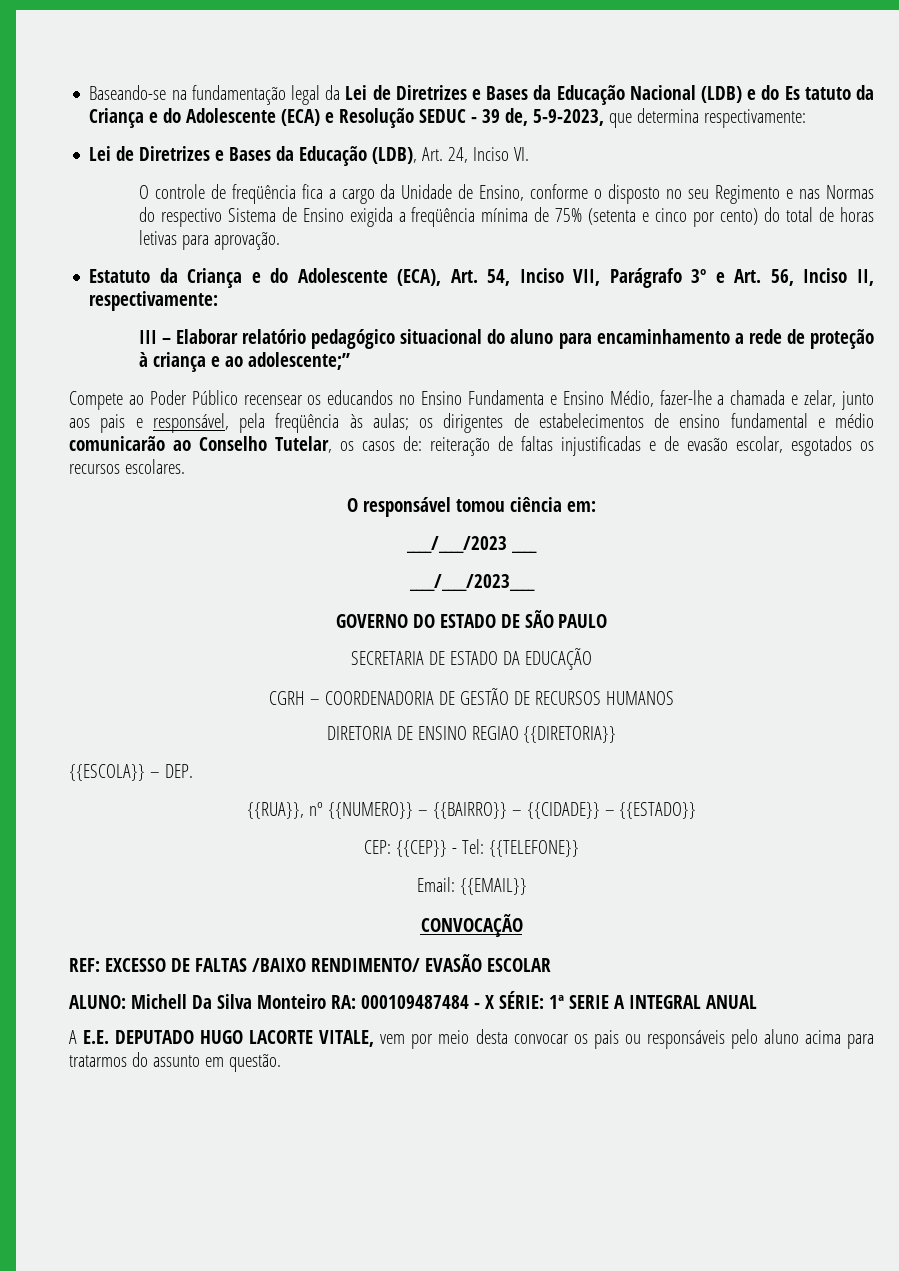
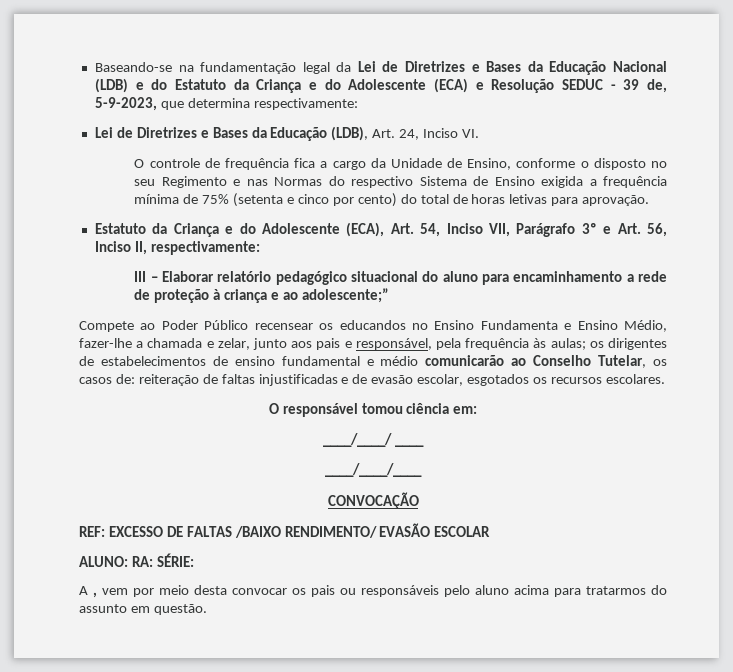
- Baseando-se na fundamentação legal da Lei de Diretrizes e Bases da Educação Nacional (LDB) e do Es tatuto da Criança e do Adolescente (ECA) e Resolução SEDUC - 39 de, 5-9-2023, que determina respectivamente:
+ Baseando-se na fundamentação legal da Lei de Diretrizes e Bases da Educação Nacional (LDB) e do Estatuto da Criança e do Adolescente (ECA) e Resolução SEDUC - 39 de, 5-9-2023, que determina respectivamente:
- O controle de freqüência fica a cargo da Unidade de Ensino, conforme o disposto no seu Regimento e nas Normas do respectivo Sistema de Ensino exigida a freqüência mínima de 75% (setenta e cinco por cento) do total de horas letivas para aprovação.
+ O controle de frequência fica a cargo da Unidade de Ensino, conforme o disposto no seu Regimento e nas Normas do respectivo Sistema de Ensino exigida a frequência mínima de 75% (setenta e cinco por cento) do total de horas letivas para aprovação.
- Compete ao Poder Público recensear os educandos no Ensino Fundamenta e Ensino Médio, fazer-lhe a chamada e zelar, junto aos pais e responsável, pela freqüência às aulas; os dirigentes de estabelecimentos de ensino fundamental e médio comunicarão ao Conselho Tutelar, os casos de: reiteração de faltas injustificadas e de evasão escolar, esgotados os recursos escolares.
+ Compete ao Poder Público recensear os educandos no Ensino Fundamenta e Ensino Médio, fazer-lhe a chamada e zelar, junto aos pais e responsável, pela frequência às aulas; os dirigentes de estabelecimentos de ensino fundamental e médio comunicarão ao Conselho Tutelar, os casos de: reiteração de faltas injustificadas e de evasão escolar, esgotados os recursos escolares.
- ____/____/2023 ____
+ ____/____/ ____
- ____/____/2023____
- GOVERNO DO ESTADO DE SÃO PAULO
- SECRETARIA DE ESTADO DA EDUCAÇÃO
- CGRH – COORDENADORIA DE GESTÃO DE RECURSOS HUMANOS
- DIRETORIA DE ENSINO REGIAO {{DIRETORIA}}
- {{ESCOLA}} – DEP.
- {{RUA}}, nº {{NUMERO}} – {{BAIRRO}} – {{CIDADE}} – {{ESTADO}}
- CEP: {{CEP}} - Tel: {{TELEFONE}}
- Email: {{EMAIL}}
+ ____/____/____
- ALUNO: Michell Da Silva Monteiro RA: 000109487484 - X SÉRIE: 1ª SERIE A INTEGRAL ANUAL
- A E.E. DEPUTADO HUGO LACORTE VITALE, vem por meio desta convocar os pais ou responsáveis pelo aluno acima para tratarmos do assunto em questão.
+ ALUNO: RA: SÉRIE:
+ A , vem por meio desta convocar os pais ou responsáveis pelo aluno acima para tratarmos do assunto em questão.

